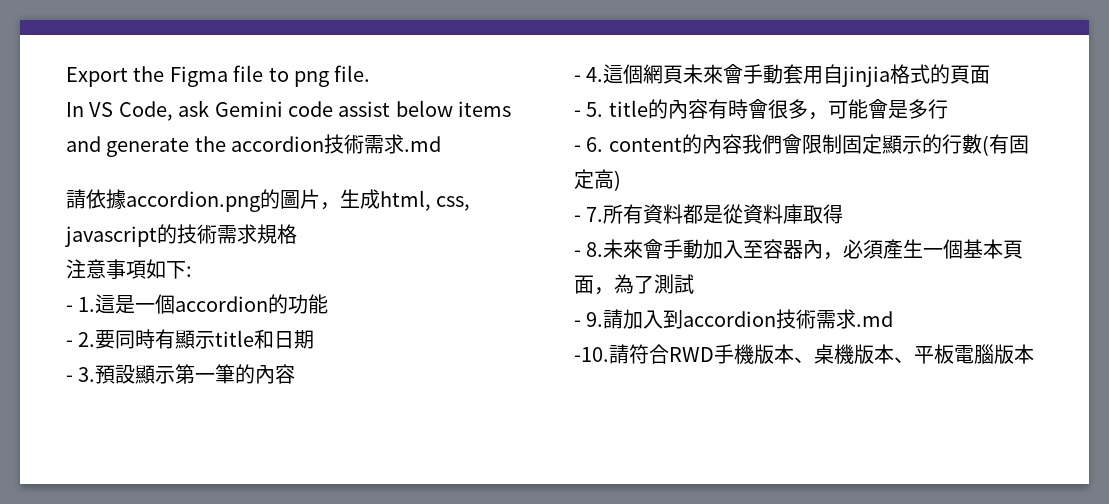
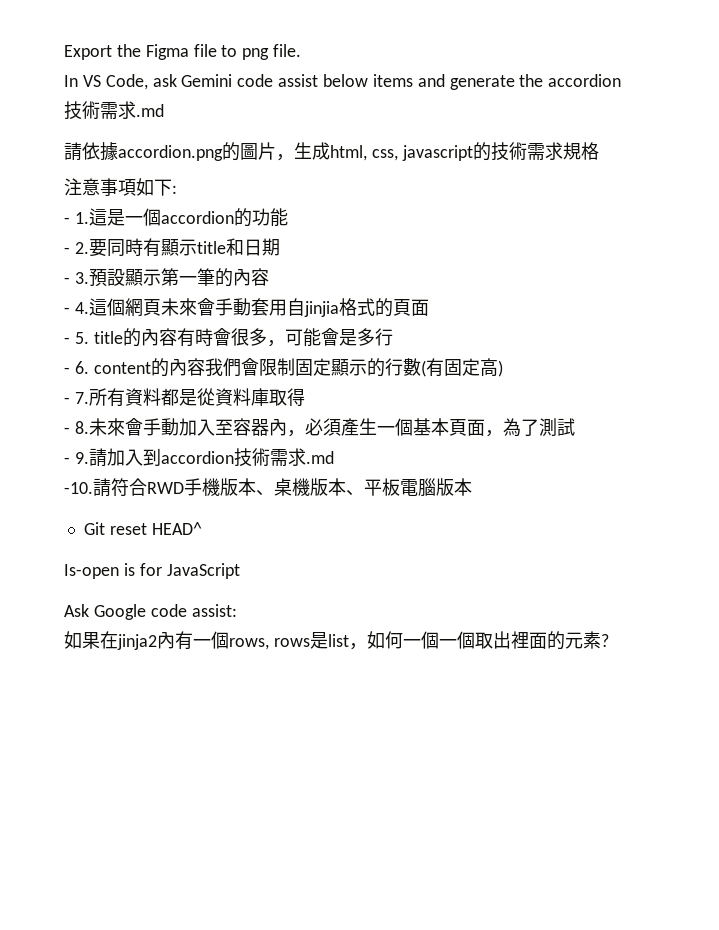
+ Git reset HEAD^
+ Is-open is for JavaScript
+ Ask Google code assist:
+ 如果在jinja2內有一個rows, rows是list，如何一個一個取出裡面的元素?

